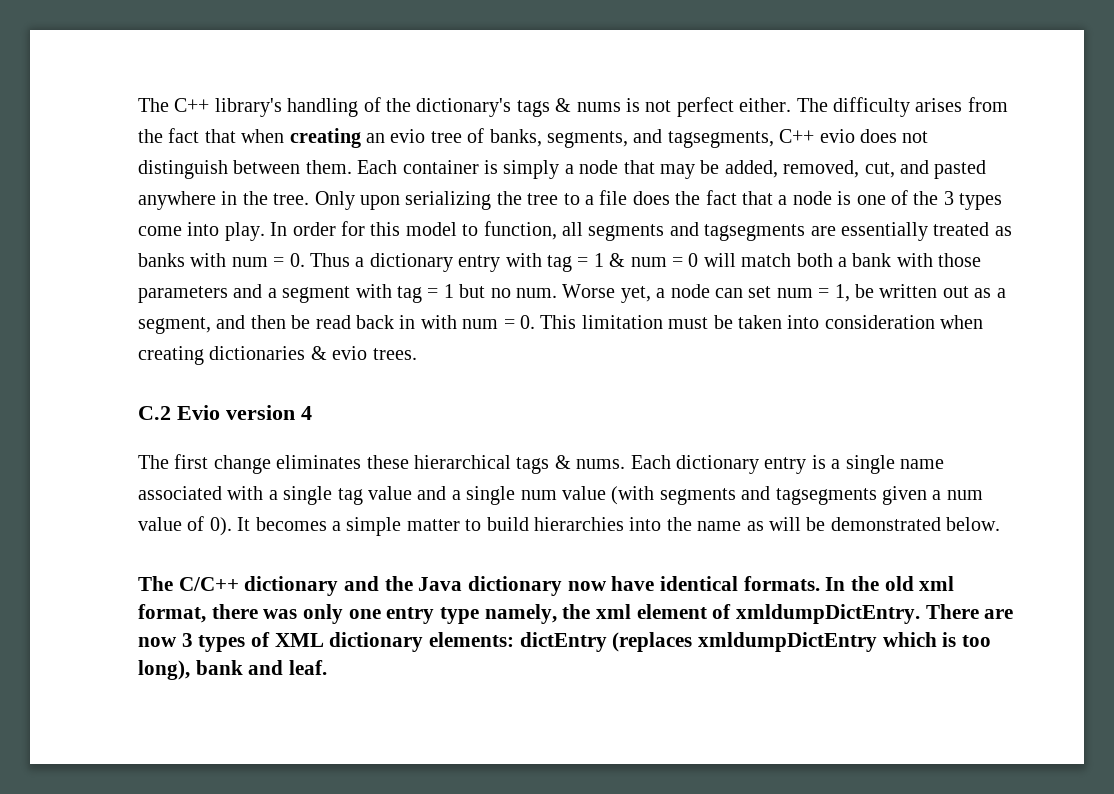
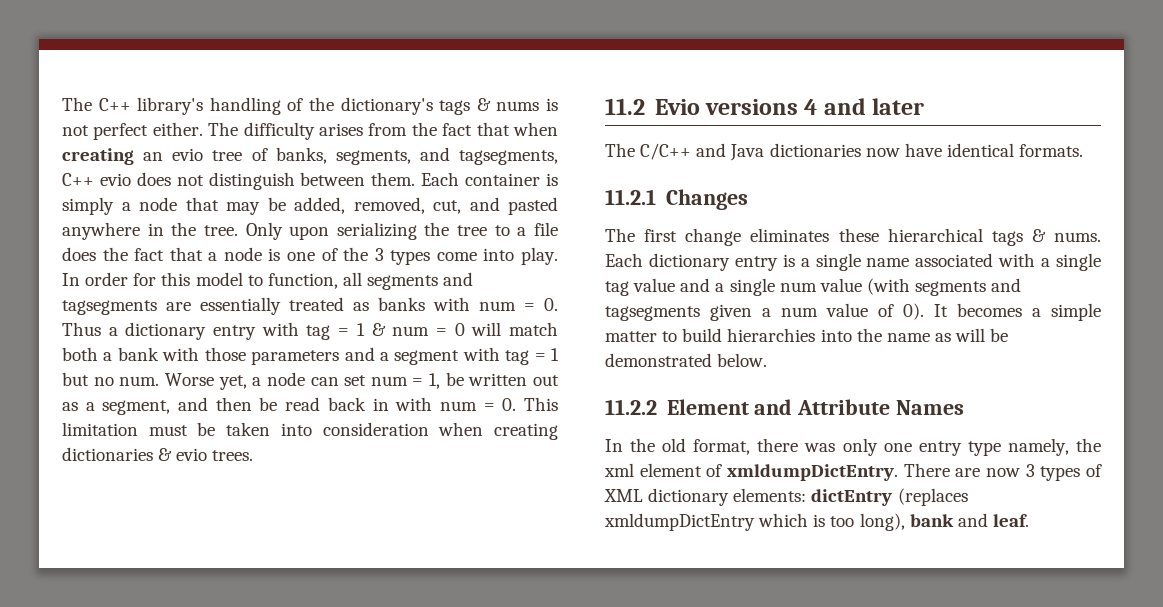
- C.2 Evio version 4
+ 11.2 Evio versions 4 and later
+ The C/C++ and Java dictionaries now have identical formats.
+ 11.2.1 Changes
- The C/C++ dictionary and the Java dictionary now have identical formats. In the old xml format, there was only one entry type namely, the xml element of xmldumpDictEntry.
+ 11.2.2 Element and Attribute Names
+ In the old format, there was only one entry type namely, the xml element of xmldumpDictEntry.

